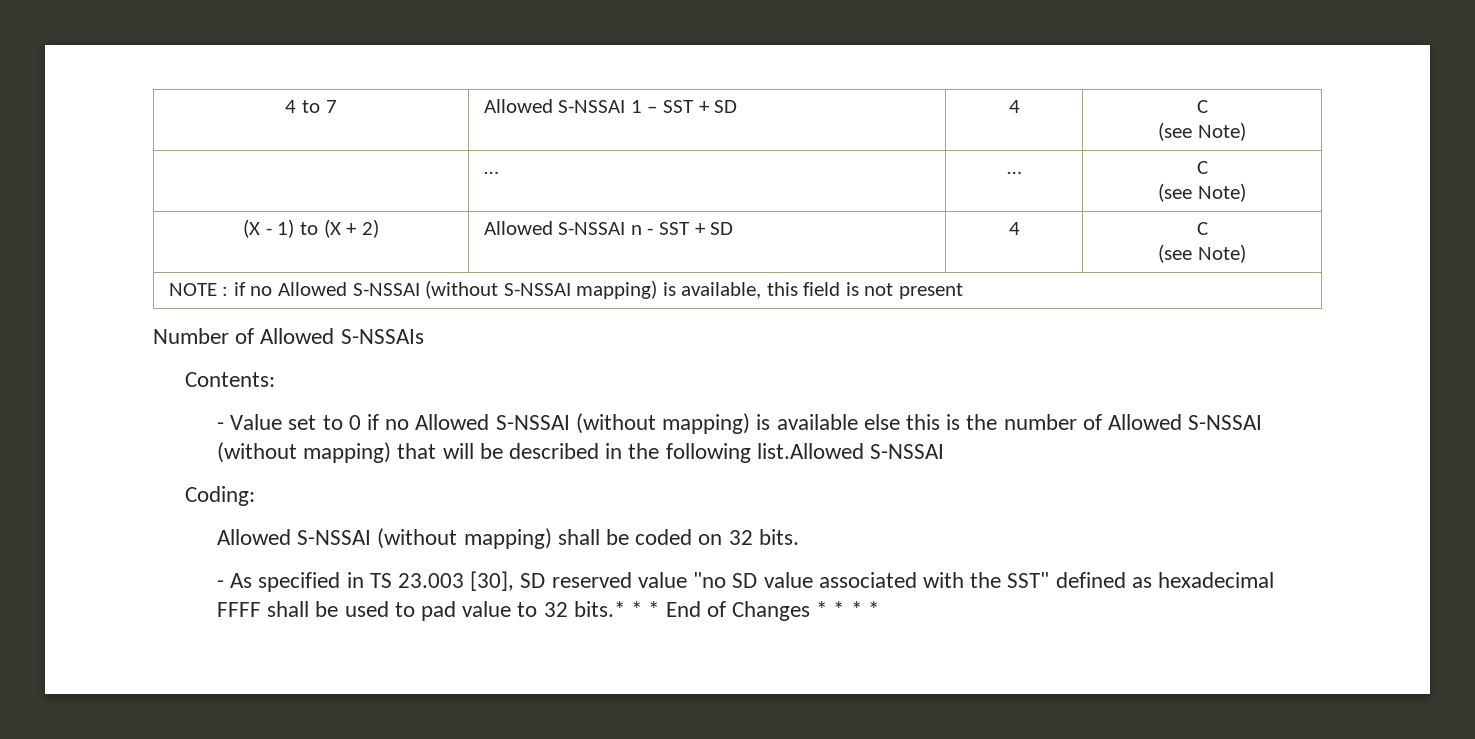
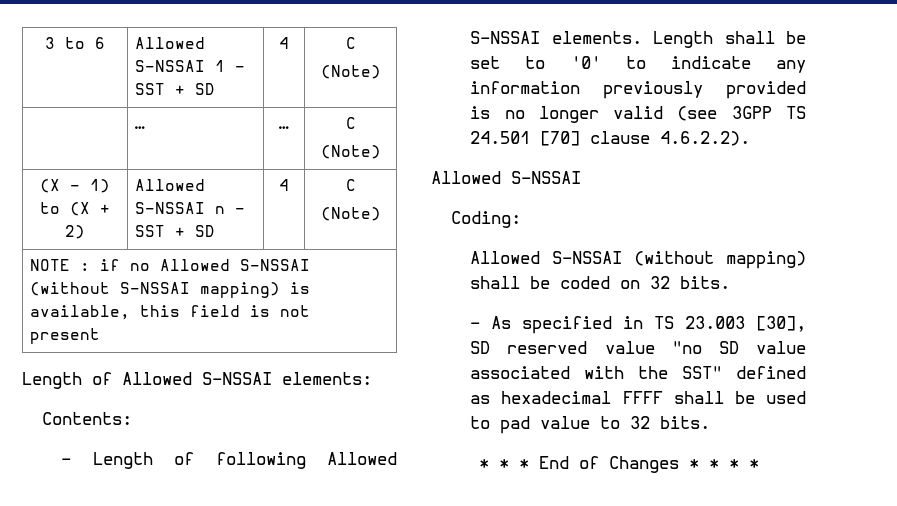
- 4 to 7 | Allowed S-NSSAI 1 – SST + SD | 4 | C
- (see Note)
+ 3 to 6 | Allowed S-NSSAI 1 – SST + SD | 4 | C
+ (Note)
  | … | … | C
- (see Note)
+ (Note)
  (X - 1) to (X + 2) | Allowed S-NSSAI n - SST + SD | 4 | C
- (see Note)
+ (Note)
- Number of Allowed S-NSSAIs
+ Length of Allowed S-NSSAI elements:
- - Value set to 0 if no Allowed S-NSSAI (without mapping) is available else this is the number of Allowed S-NSSAI (without mapping) that will be described in the following list.Allowed S-NSSAI
+ - Length of following Allowed S-NSSAI elements. Length shall be set to '0' to indicate any information previously provided is no longer valid (see 3GPP TS 24.501 [70] clause 4.6.2.2).
+ Allowed S-NSSAI
- - As specified in TS 23.003 [30], SD reserved value "no SD value associated with the SST" defined as hexadecimal FFFF shall be used to pad value to 32 bits.* * * End of Changes * * * *
+ - As specified in TS 23.003 [30], SD reserved value "no SD value associated with the SST" defined as hexadecimal FFFF shall be used to pad value to 32 bits.
+ * * * End of Changes * * * *

